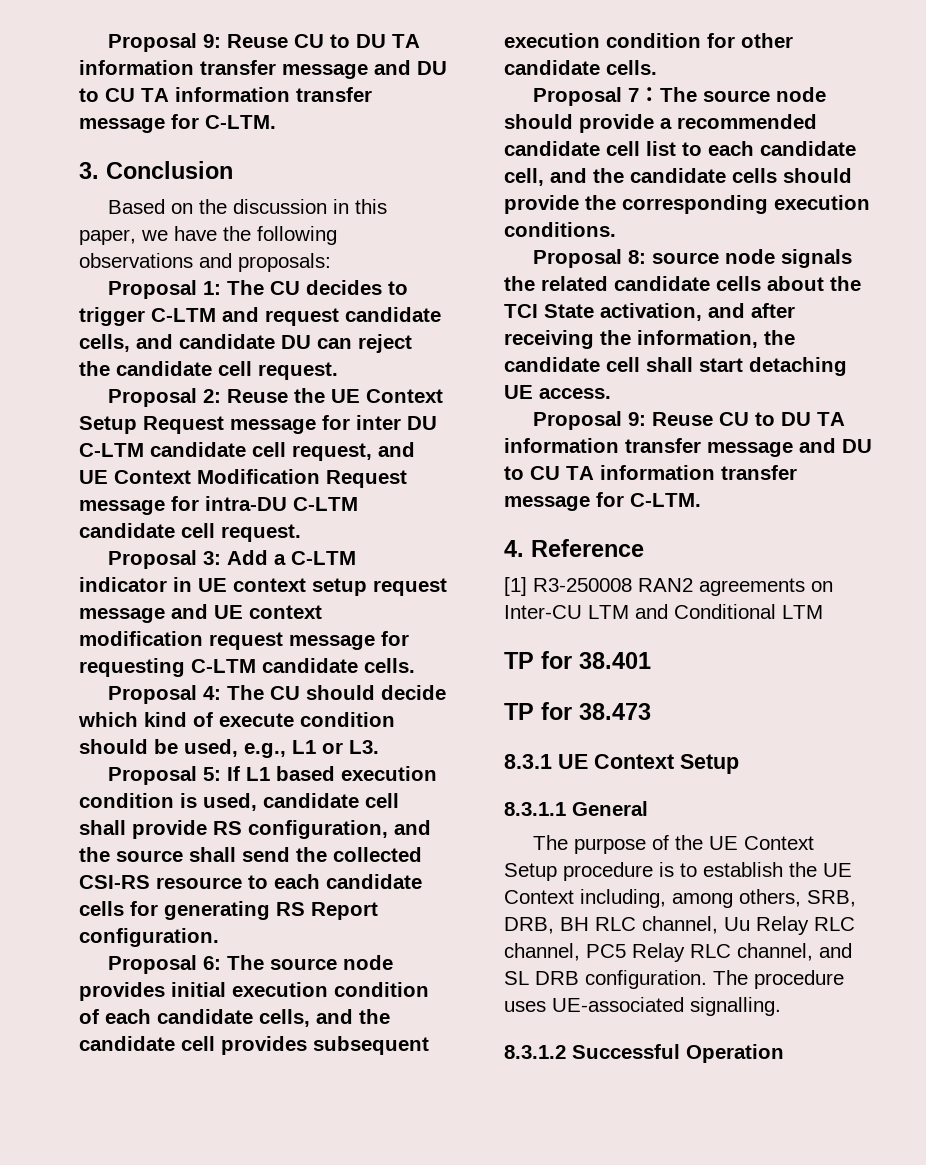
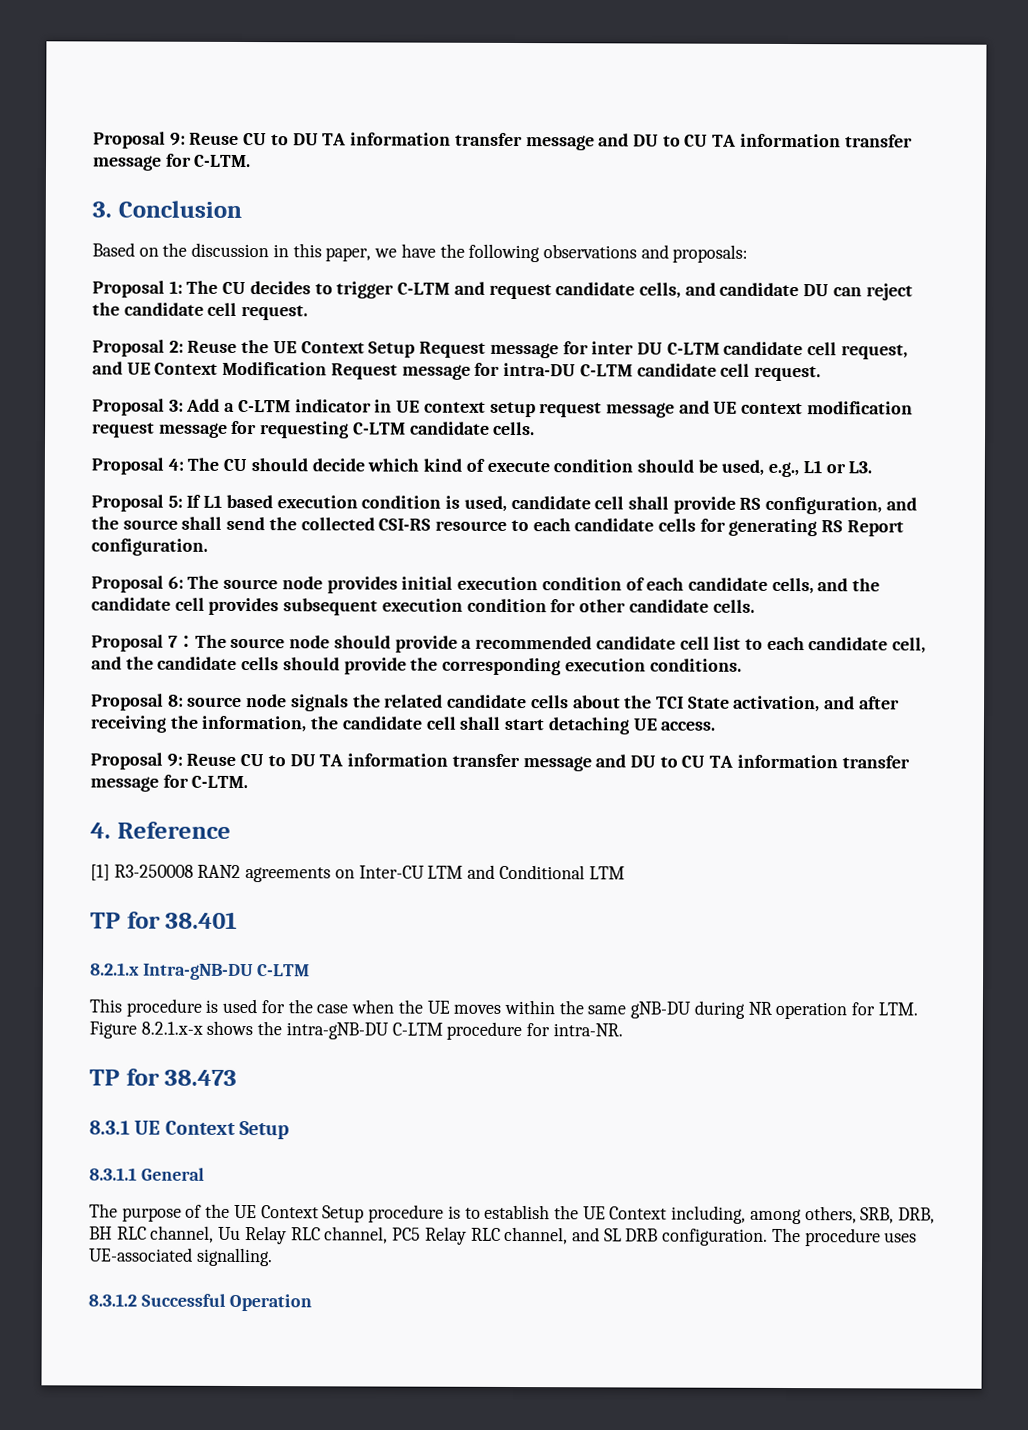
+ 8.2.1.x Intra-gNB-DU C-LTM
+ This procedure is used for the case when the UE moves within the same gNB-DU during NR operation for LTM. Figure 8.2.1.x-x shows the intra-gNB-DU C-LTM procedure for intra-NR.

